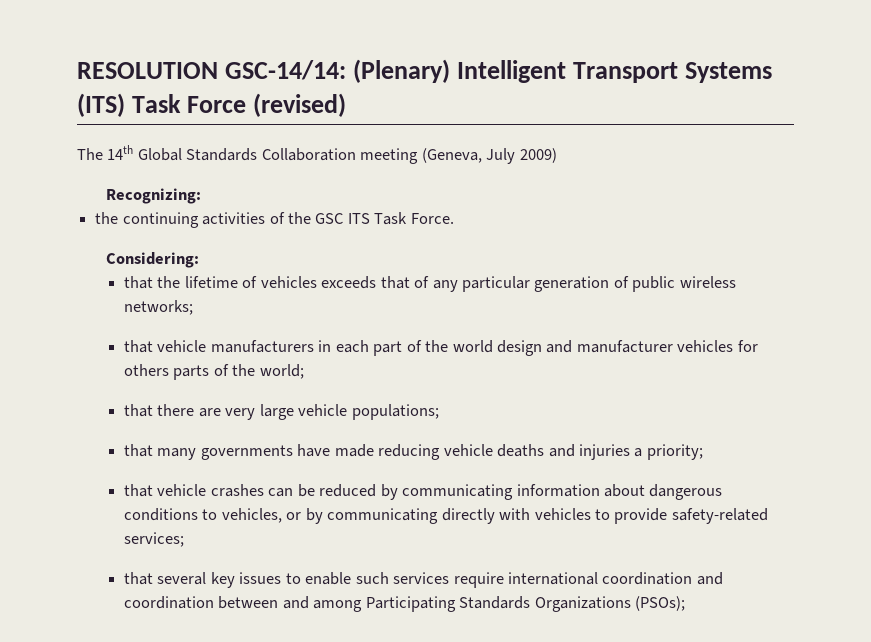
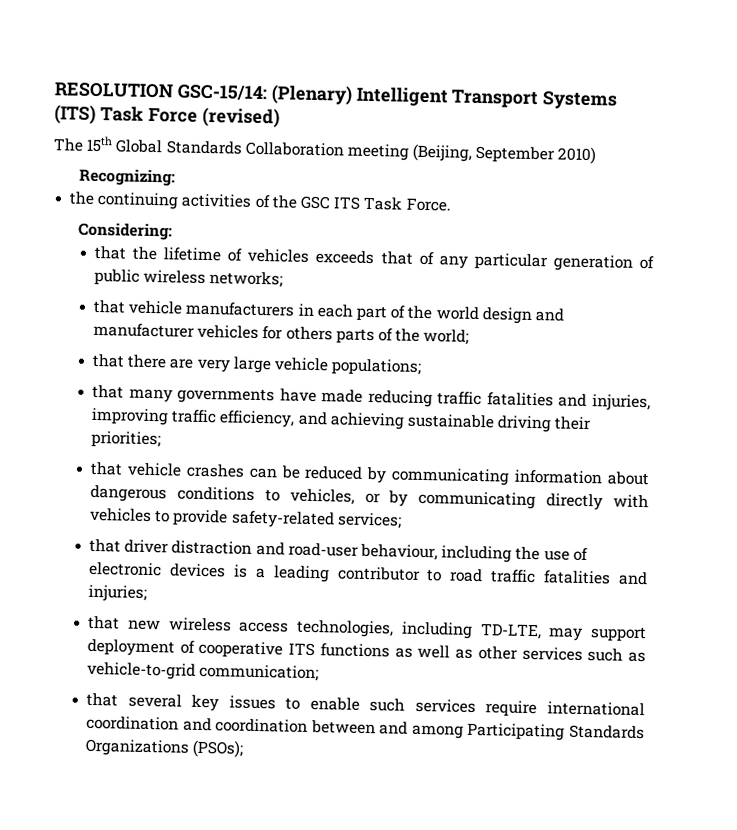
- RESOLUTION GSC-14/14: (Plenary) Intelligent Transport Systems (ITS) Task Force (revised)
+ RESOLUTION GSC-15/14: (Plenary) Intelligent Transport Systems (ITS) Task Force (revised)
- The 14th Global Standards Collaboration meeting (Geneva, July 2009)
+ The 15th Global Standards Collaboration meeting (Beijing, September 2010)
- that many governments have made reducing vehicle deaths and injuries a priority;
+ that many governments have made reducing traffic fatalities and injuries, improving traffic efficiency, and achieving sustainable driving their priorities;
+ that driver distraction and road-user behaviour, including the use of electronic devices is a leading contributor to road traffic fatalities and injuries;
+ that new wireless access technologies, including TD-LTE, may support deployment of cooperative ITS functions as well as other services such as vehicle-to-grid communication;

